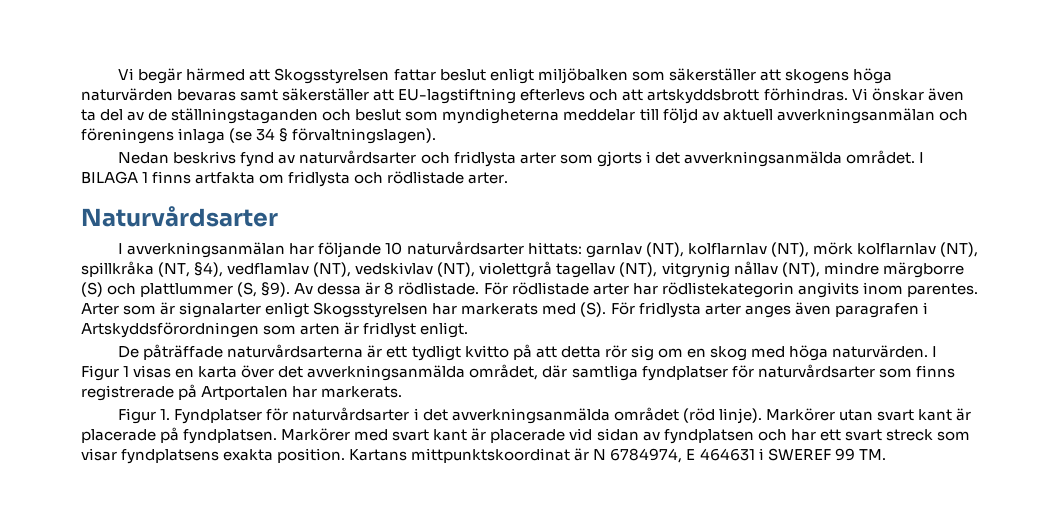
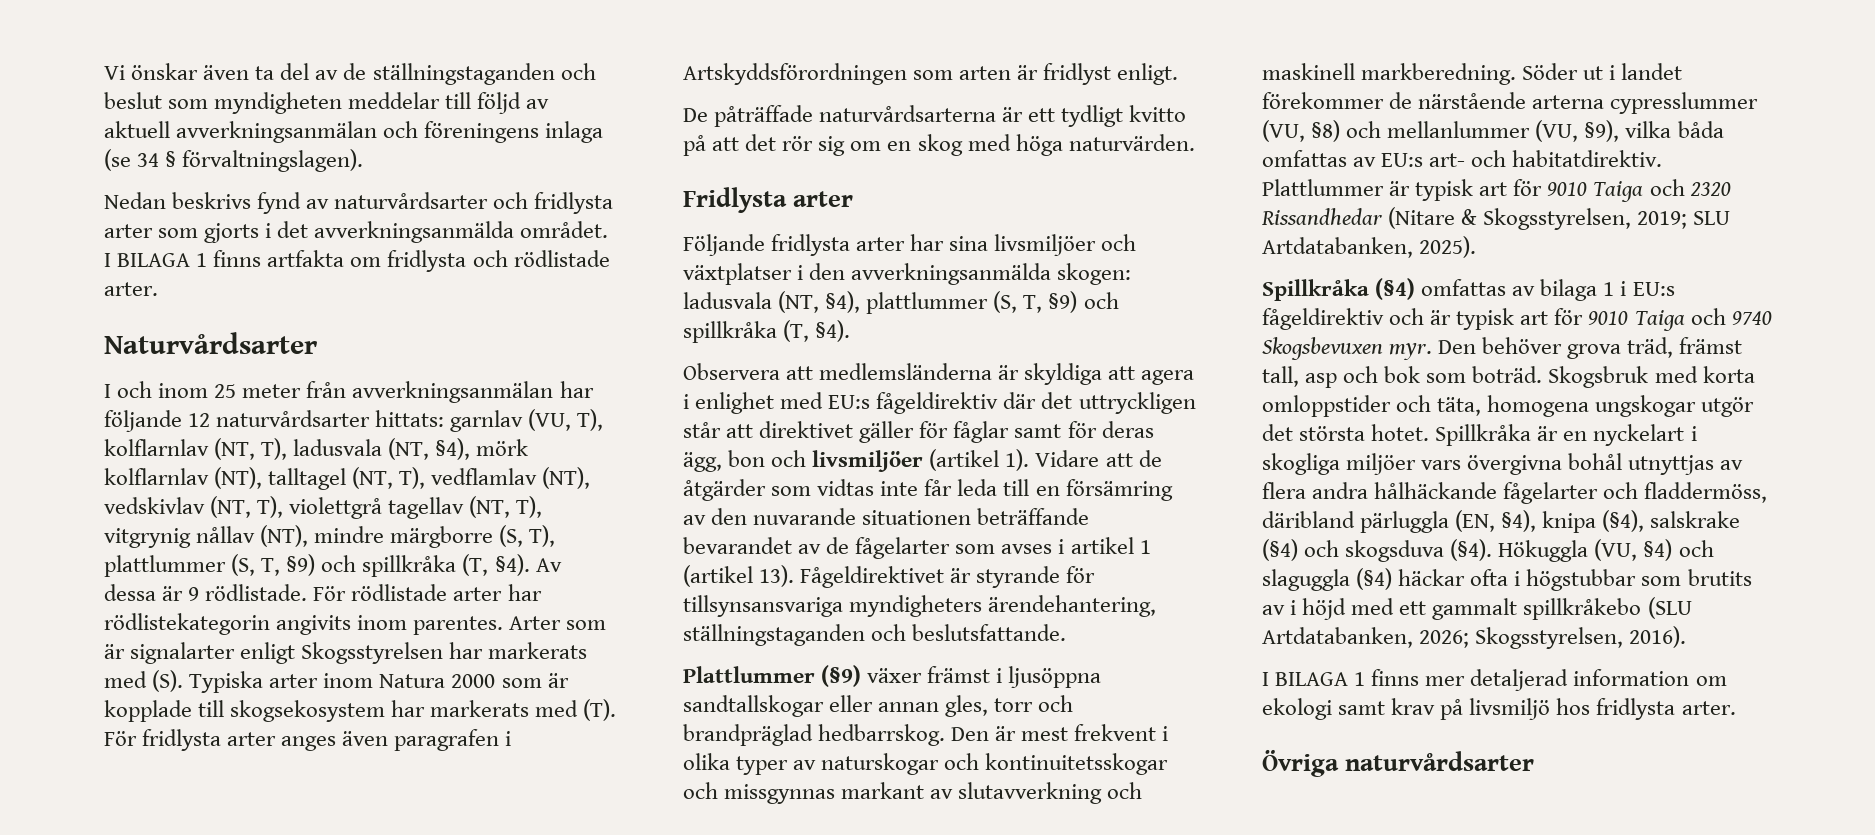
- Vi begär härmed att Skogsstyrelsen fattar beslut enligt miljöbalken som säkerställer att skogens höga naturvärden bevaras samt säkerställer att EU-lagstiftning efterlevs och att artskyddsbrott förhindras. Vi önskar även ta del av de ställningstaganden och beslut som myndigheterna meddelar till följd av aktuell avverkningsanmälan och föreningens inlaga (se 34 § förvaltningslagen).
+ Vi önskar även ta del av de ställningstaganden och beslut som myndigheten meddelar till följd av aktuell avverkningsanmälan och föreningens inlaga (se 34 § förvaltningslagen).
- I avverkningsanmälan har följande 10 naturvårdsarter hittats: garnlav (NT), kolflarnlav (NT), mörk kolflarnlav (NT), spillkråka (NT, §4), vedflamlav (NT), vedskivlav (NT), violettgrå tagellav (NT), vitgrynig nållav (NT), mindre märgborre (S) och plattlummer (S, §9).
+ I och inom 25 meter från avverkningsanmälan har följande 12 naturvårdsarter hittats: garnlav (VU, T), kolflarnlav (NT, T), ladusvala (NT, §4), mörk kolflarnlav (NT), talltagel (NT, T), vedflamlav (NT), vedskivlav (NT, T), violettgrå tagellav (NT, T), vitgrynig nållav (NT), mindre märgborre (S, T), plattlummer (S, T, §9) och spillkråka (T, §4).
- Av dessa är 8 rödlistade.
+ Av dessa är 9 rödlistade.
- Arter som är signalarter enligt Skogsstyrelsen har markerats med (S). För fridlysta arter anges även paragrafen i Artskyddsförordningen som arten är fridlyst enligt.
+ Arter som är signalarter enligt Skogsstyrelsen har markerats med (S). Typiska arter inom Natura 2000 som är kopplade till skogsekosystem har markerats med (T). För fridlysta arter anges även paragrafen i Artskyddsförordningen som arten är fridlyst enligt.
- De påträffade naturvårdsarterna är ett tydligt kvitto på att detta rör sig om en skog med höga naturvärden. I Figur 1 visas en karta över det avverkningsanmälda området, där samtliga fyndplatser för naturvårdsarter som finns registrerade på Artportalen har markerats.
- Figur 1. Fyndplatser för naturvårdsarter i det avverkningsanmälda området (röd linje). Markörer utan svart kant är placerade på fyndplatsen. Markörer med svart kant är placerade vid sidan av fyndplatsen och har ett svart streck som visar fyndplatsens exakta position. Kartans mittpunktskoordinat är N 6784974, E 464631 i SWEREF 99 TM.
+ De påträffade naturvårdsarterna är ett tydligt kvitto på att det rör sig om en skog med höga naturvärden.
+ Fridlysta arter
+ Följande fridlysta arter har sina livsmiljöer och växtplatser i den avverkningsanmälda skogen: ladusvala (NT, §4), plattlummer (S, T, §9) och spillkråka (T, §4).
+ Observera att medlemsländerna är skyldiga att agera i enlighet med EU:s fågeldirektiv där det uttryckligen står att direktivet gäller för fåglar samt för deras ägg, bon och livsmiljöer (artikel 1). Vidare att de åtgärder som vidtas inte får leda till en försämring av den nuvarande situationen beträffande bevarandet av de fågelarter som avses i artikel 1 (artikel 13). Fågeldirektivet är styrande för tillsynsansvariga myndigheters ärendehantering, ställningstaganden och beslutsfattande.
+ Plattlummer (§9) växer främst i ljusöppna sandtallskogar eller annan gles, torr och brandpräglad hedbarrskog. Den är mest frekvent i olika typer av naturskogar och kontinuitetsskogar och missgynnas markant av slutavverkning och maskinell markberedning. Söder ut i landet förekommer de närstående arterna cypresslummer (VU, §8) och mellanlummer (VU, §9), vilka båda omfattas av EU:s art- och habitatdirektiv. Plattlummer är typisk art för 9010 Taiga och 2320 Rissandhedar (Nitare & Skogsstyrelsen, 2019; SLU Artdatabanken, 2025).
+ Spillkråka (§4) omfattas av bilaga 1 i EU:s fågeldirektiv och är typisk art för 9010 Taiga och 9740 Skogsbevuxen myr. Den behöver grova träd, främst tall, asp och bok som boträd. Skogsbruk med korta omloppstider och täta, homogena ungskogar utgör det största hotet. Spillkråka är en nyckelart i skogliga miljöer vars övergivna bohål utnyttjas av flera andra hålhäckande fågelarter och fladdermöss, däribland pärluggla (EN, §4), knipa (§4), salskrake (§4) och skogsduva (§4). Hökuggla (VU, §4) och slaguggla (§4) häckar ofta i högstubbar som brutits av i höjd med ett gammalt spillkråkebo (SLU Artdatabanken, 2026; Skogsstyrelsen, 2016).
+ I BILAGA 1 finns mer detaljerad information om ekologi samt krav på livsmiljö hos fridlysta arter.
+ Övriga naturvårdsarter

